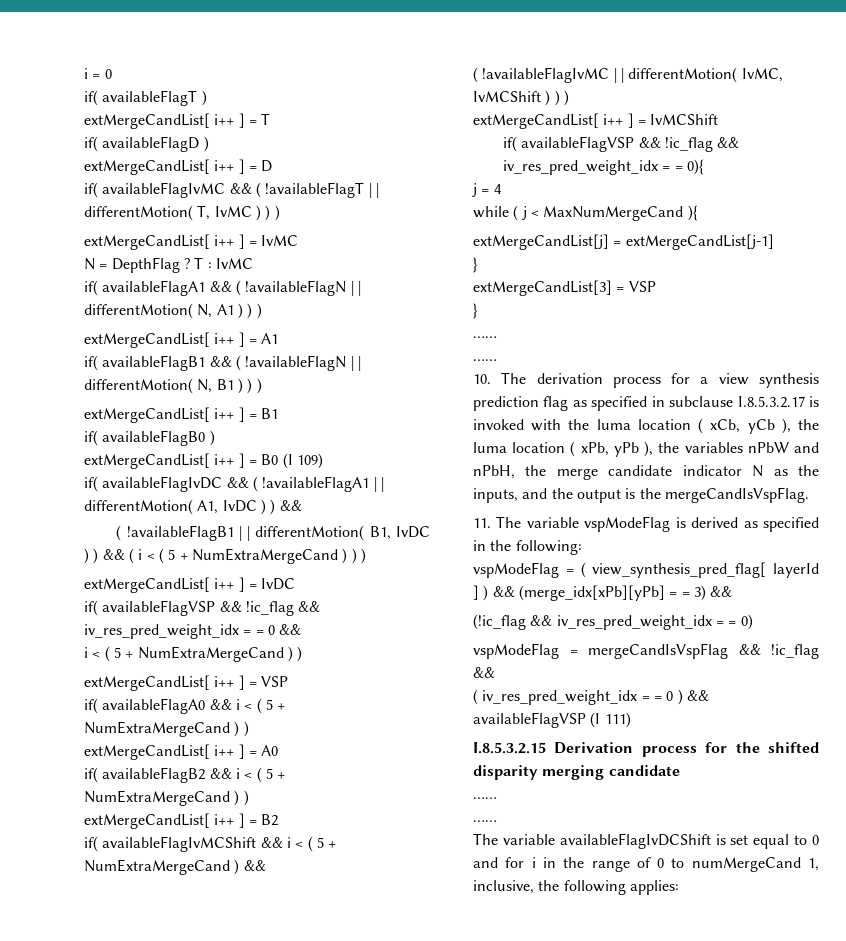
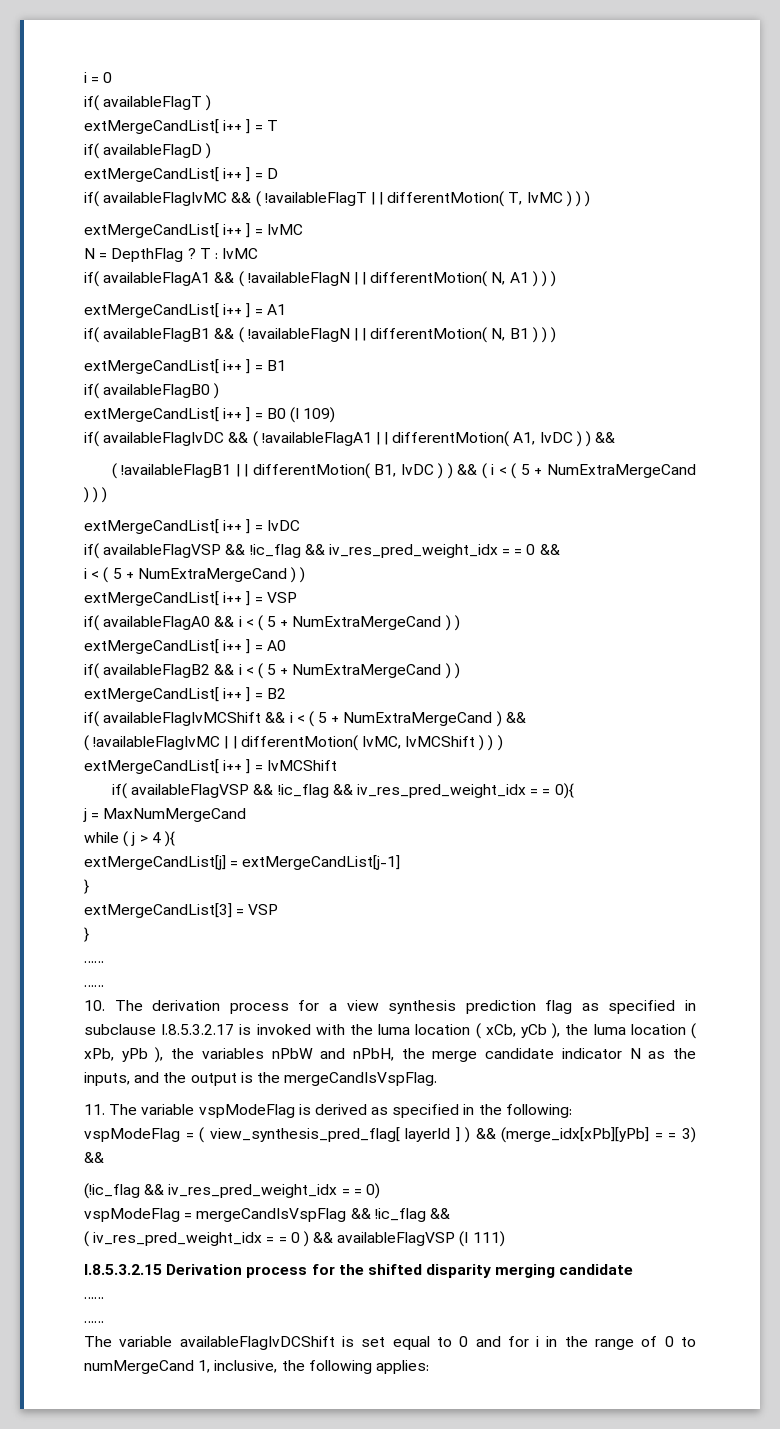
- j = 4
+ j = MaxNumMergeCand
- while ( j < MaxNumMergeCand ){
+ while ( j > 4 ){

